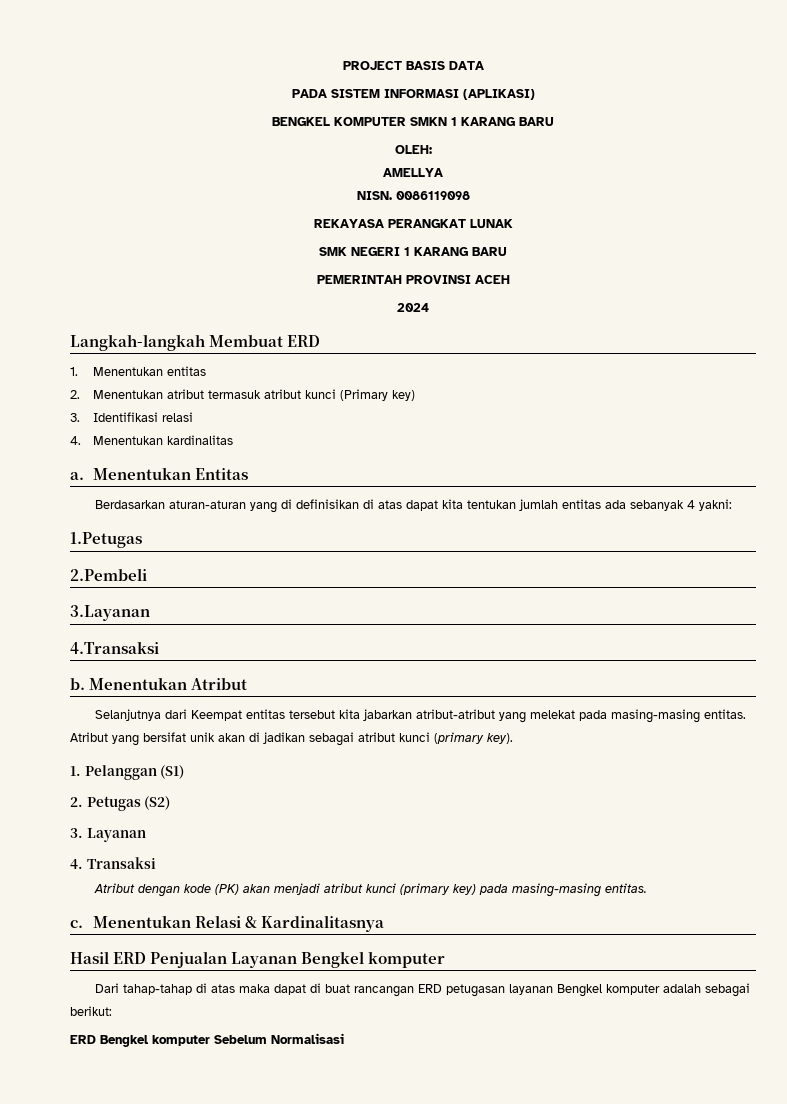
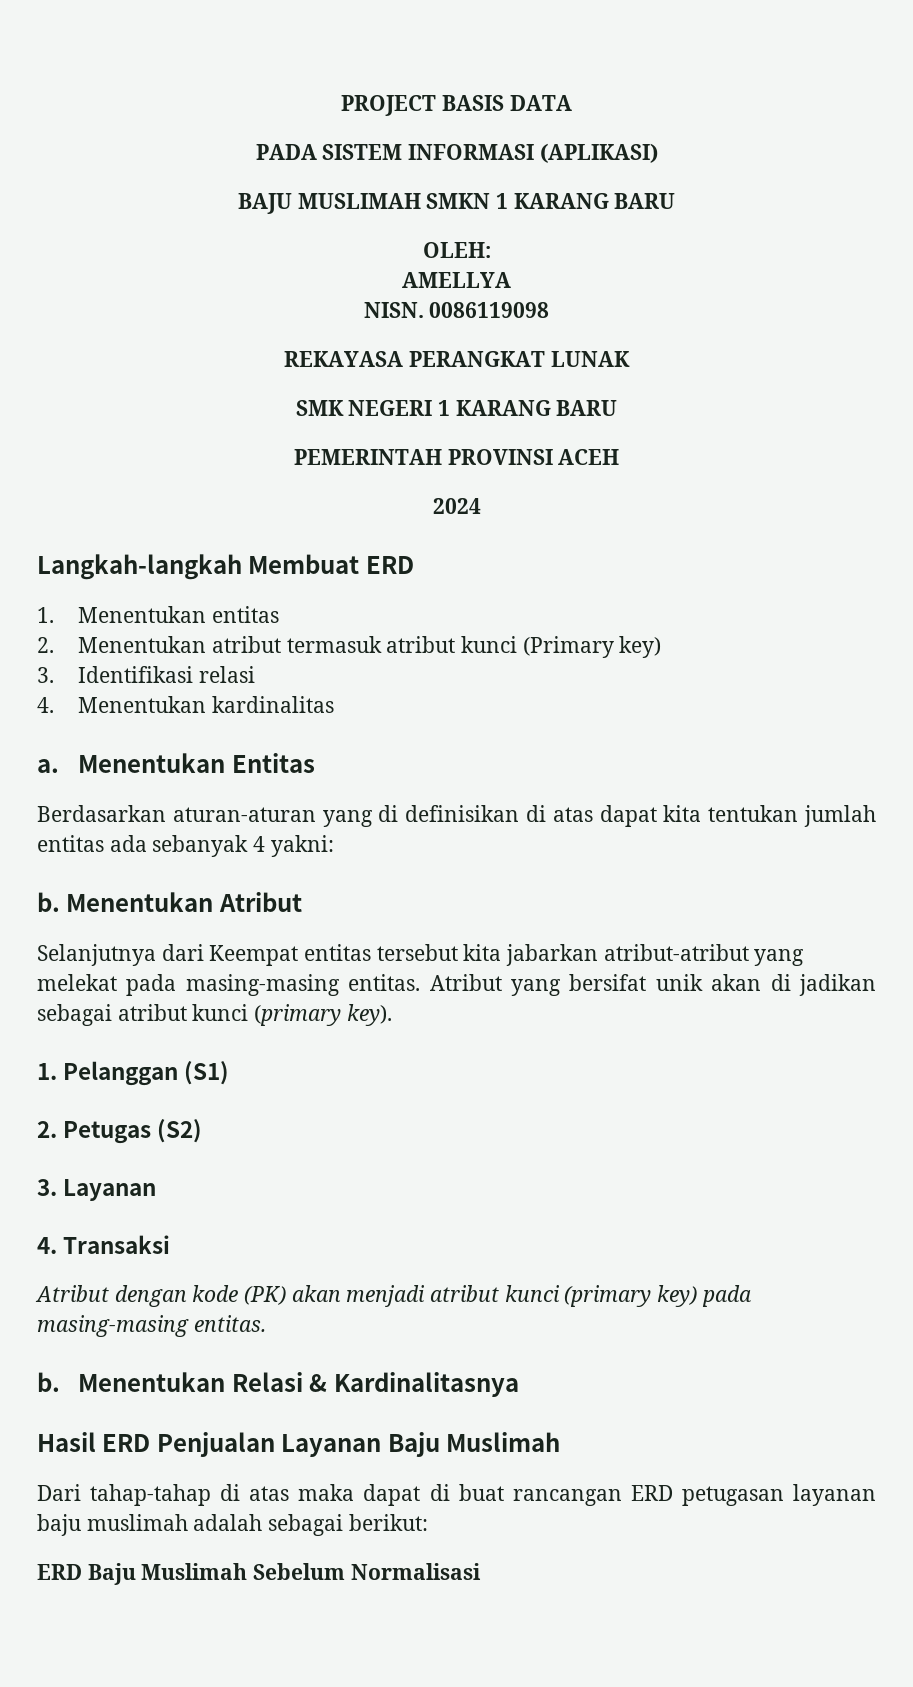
- BENGKEL KOMPUTER SMKN 1 KARANG BARU
+ BAJU MUSLIMAH SMKN 1 KARANG BARU
- 1.Petugas
- 2.Pembeli
- 3.Layanan
- 4.Transaksi
  Atribut dengan kode (PK) akan menjadi atribut kunci (primary key) pada masing-masing entitas.
- c.
+ b.
- Hasil ERD Penjualan Layanan Bengkel komputer
+ Hasil ERD Penjualan Layanan Baju Muslimah
- Dari tahap-tahap di atas maka dapat di buat rancangan ERD petugasan layanan Bengkel komputer adalah sebagai berikut:
+ Dari tahap-tahap di atas maka dapat di buat rancangan ERD petugasan layanan baju muslimah adalah sebagai berikut:
- ERD Bengkel komputer Sebelum Normalisasi
+ ERD Baju Muslimah Sebelum Normalisasi

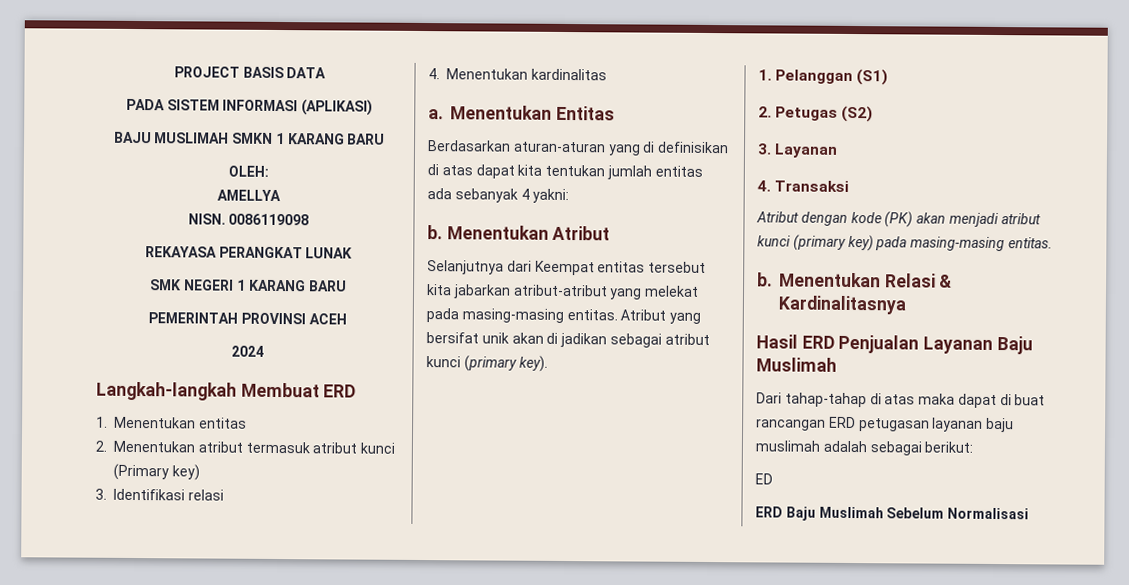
+ ED

